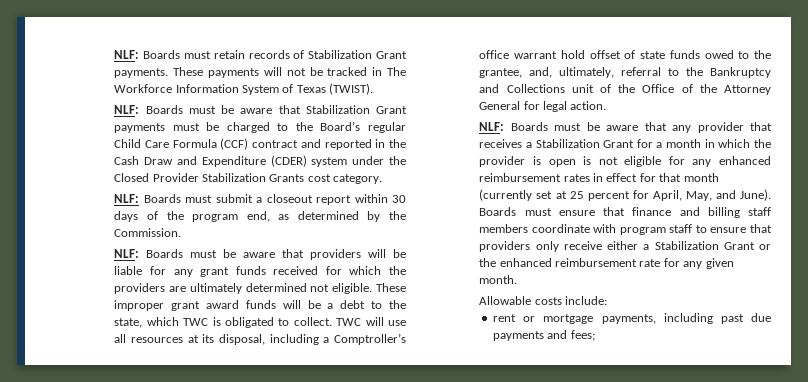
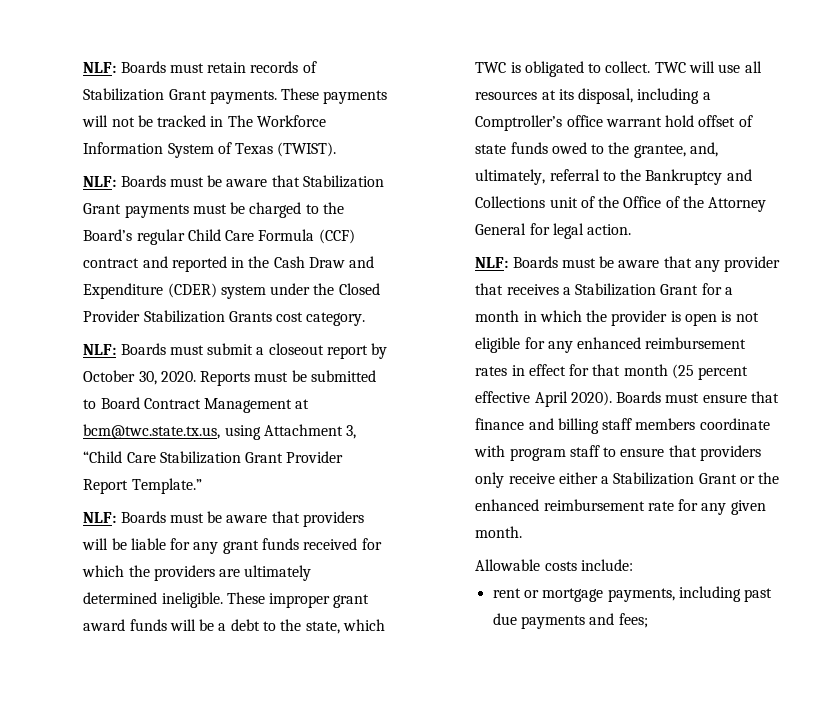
- NLF: Boards must submit a closeout report within 30 days of the program end, as determined by the Commission.
+ NLF: Boards must submit a closeout report by October 30, 2020. Reports must be submitted to Board Contract Management at bcm@twc.state.tx.us, using Attachment 3, “Child Care Stabilization Grant Provider Report Template.”
- NLF: Boards must be aware that providers will be liable for any grant funds received for which the providers are ultimately determined not eligible.
+ NLF: Boards must be aware that providers will be liable for any grant funds received for which the providers are ultimately determined ineligible.
- NLF: Boards must be aware that any provider that receives a Stabilization Grant for a month in which the provider is open is not eligible for any enhanced reimbursement rates in effect for that month (currently set at 25 percent for April, May, and June).
+ NLF: Boards must be aware that any provider that receives a Stabilization Grant for a month in which the provider is open is not eligible for any enhanced reimbursement rates in effect for that month (25 percent effective April 2020).

